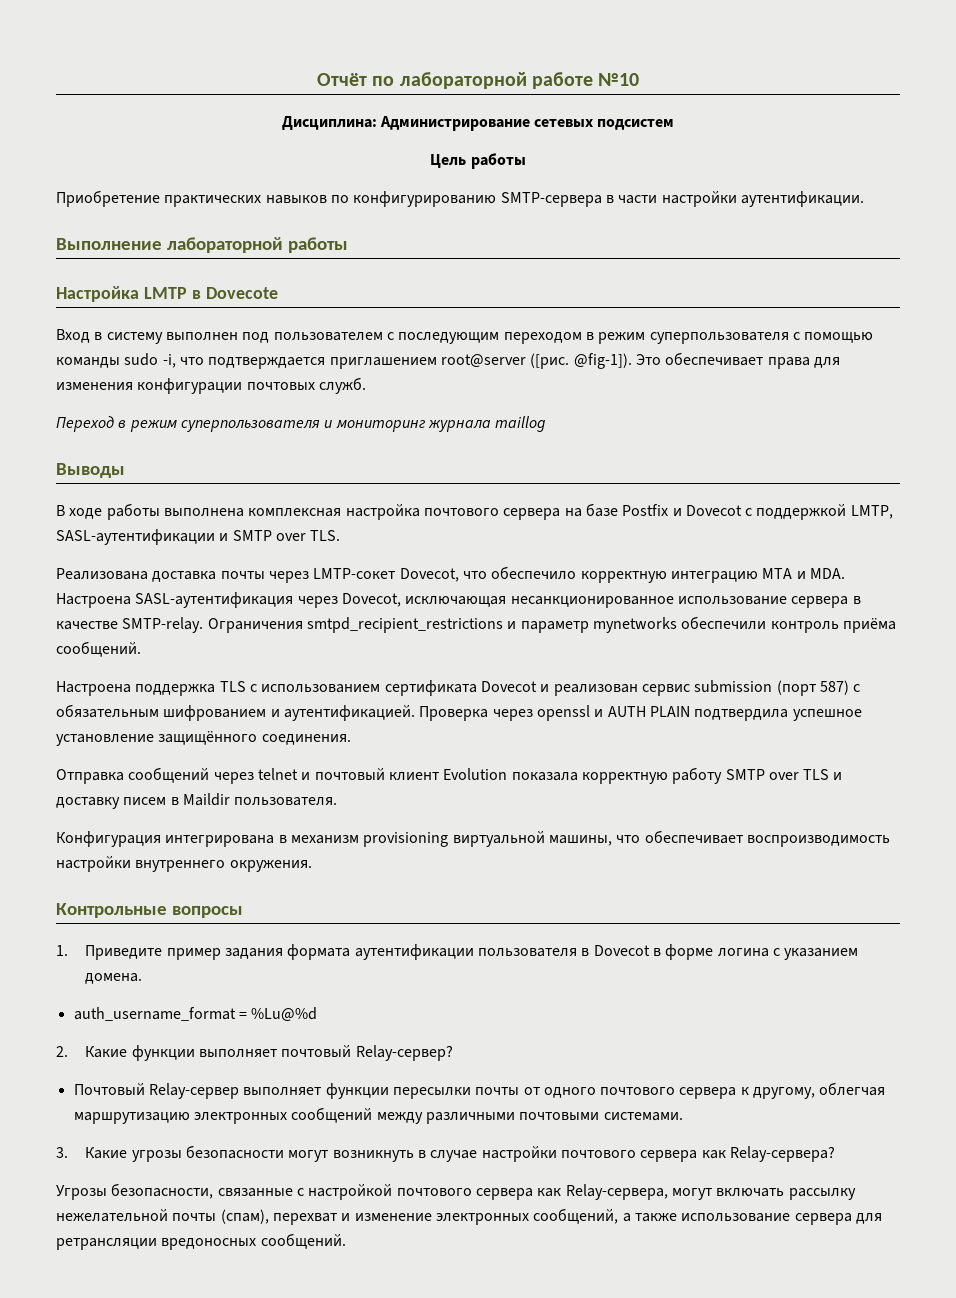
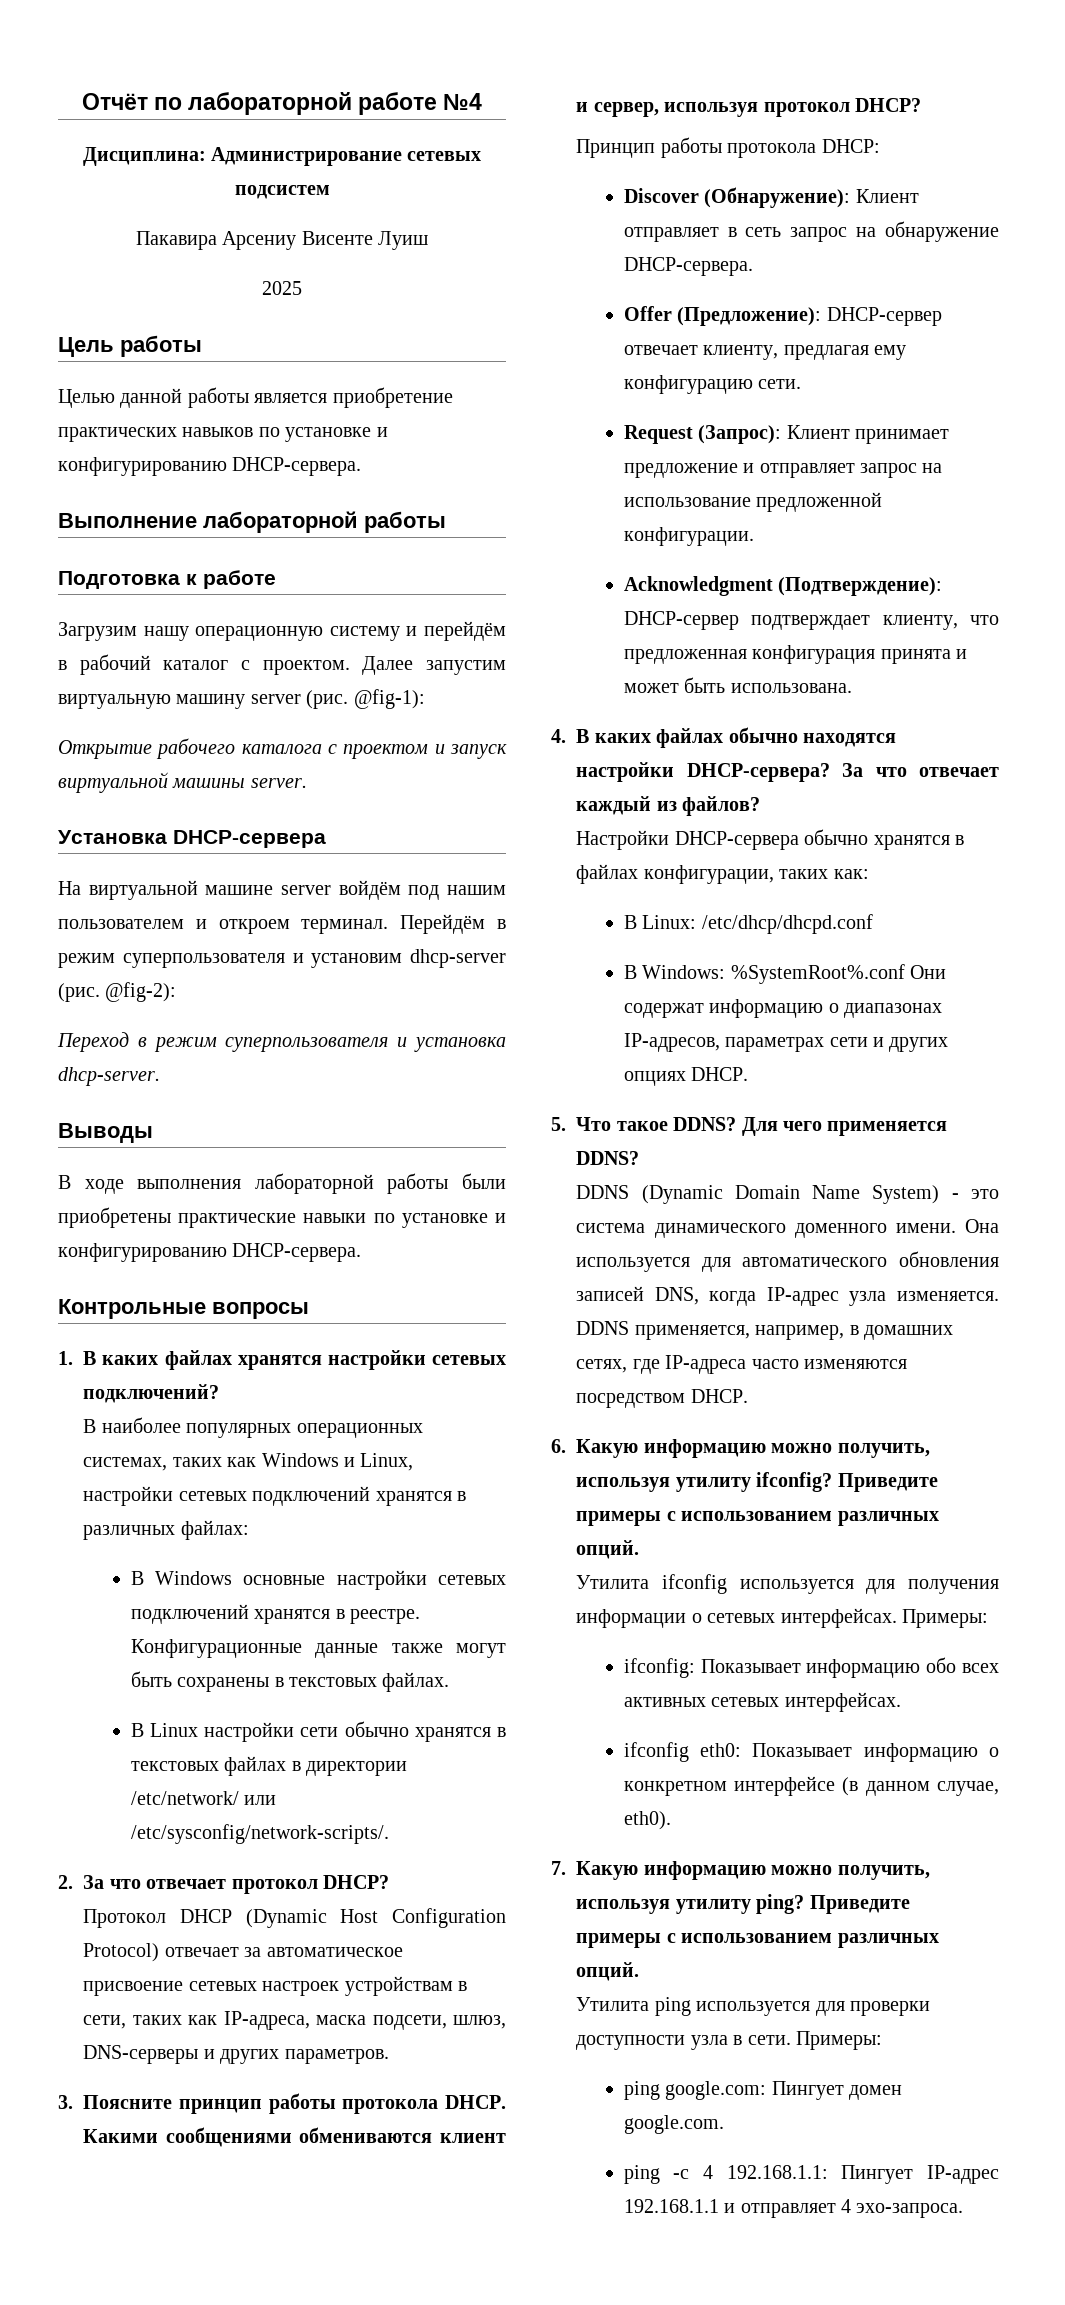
- Отчёт по лабораторной работе №10
+ Отчёт по лабораторной работе №4
+ Пакавира Арсениу Висенте Луиш
+ 2025
  Цель работы
- Приобретение практических навыков по конфигурированию SMTP-сервера в части настройки аутентификации.
+ Целью данной работы является приобретение практических навыков по установке и конфигурированию DHCP-сервера.
  Выполнение лабораторной работы
- Настройка LMTP в Dovecote
- Вход в систему выполнен под пользователем с последующим переходом в режим суперпользователя с помощью команды sudo -i, что подтверждается приглашением root@server ([рис. @fig-1]). Это обеспечивает права для изменения конфигурации почтовых служб.
+ Подготовка к работе
+ Загрузим нашу операционную систему и перейдём в рабочий каталог с проектом. Далее запустим виртуальную машину server (рис. @fig-1):
+ Открытие рабочего каталога с проектом и запуск виртуальной машины server.
+ Установка DHCP-сервера
+ На виртуальной машине server войдём под нашим пользователем и откроем терминал. Перейдём в режим суперпользователя и установим dhcp-server (рис. @fig-2):
- Переход в режим суперпользователя и мониторинг журнала maillog
+ Переход в режим суперпользователя и установка dhcp-server.
- В ходе работы выполнена комплексная настройка почтового сервера на базе Postfix и Dovecot с поддержкой LMTP, SASL-аутентификации и SMTP over TLS.
- Реализована доставка почты через LMTP-сокет Dovecot, что обеспечило корректную интеграцию MTA и MDA. Настроена SASL-аутентификация через Dovecot, исключающая несанкционированное использование сервера в качестве SMTP-relay. Ограничения smtpd_recipient_restrictions и параметр mynetworks обеспечили контроль приёма сообщений.
- Настроена поддержка TLS с использованием сертификата Dovecot и реализован сервис submission (порт 587) с обязательным шифрованием и аутентификацией. Проверка через openssl и AUTH PLAIN подтвердила успешное установление защищённого соединения.
- Отправка сообщений через telnet и почтовый клиент Evolution показала корректную работу SMTP over TLS и доставку писем в Maildir пользователя.
- Конфигурация интегрирована в механизм provisioning виртуальной машины, что обеспечивает воспроизводимость настройки внутреннего окружения.
+ В ходе выполнения лабораторной работы были приобретены практические навыки по установке и конфигурированию DHCP-сервера.
  Контрольные вопросы
- 1. Приведите пример задания формата аутентификации пользователя в Dovecot в форме логина с указанием домена.
- auth_username_format = %Lu@%d
- 2. Какие функции выполняет почтовый Relay-сервер?
- Почтовый Relay-сервер выполняет функции пересылки почты от одного почтового сервера к другому, облегчая маршрутизацию электронных сообщений между различными почтовыми системами.
- 3. Какие угрозы безопасности могут возникнуть в случае настройки почтового сервера как Relay-сервера?
- Угрозы безопасности, связанные с настройкой почтового сервера как Relay-сервера, могут включать рассылку нежелательной почты (спам), перехват и изменение электронных сообщений, а также использование сервера для ретрансляции вредоносных сообщений.
+ 1. В каких файлах хранятся настройки сетевых подключений?
+ В наиболее популярных операционных системах, таких как Windows и Linux, настройки сетевых подключений хранятся в различных файлах:
+ В Windows основные настройки сетевых подключений хранятся в реестре. Конфигурационные данные также могут быть сохранены в текстовых файлах.
+ В Linux настройки сети обычно хранятся в текстовых файлах в директории /etc/network/ или /etc/sysconfig/network-scripts/.
+ 2. За что отвечает протокол DHCP?
+ Протокол DHCP (Dynamic Host Configuration Protocol) отвечает за автоматическое присвоение сетевых настроек устройствам в сети, таких как IP-адреса, маска подсети, шлюз, DNS-серверы и других параметров.
+ 3. Поясните принцип работы протокола DHCP. Какими сообщениями обмениваются клиент и сервер, используя протокол DHCP?
+ Принцип работы протокола DHCP:
+ Discover (Обнаружение): Клиент отправляет в сеть запрос на обнаружение DHCP-сервера.
+ Offer (Предложение): DHCP-сервер отвечает клиенту, предлагая ему конфигурацию сети.
+ Request (Запрос): Клиент принимает предложение и отправляет запрос на использование предложенной конфигурации.
+ Acknowledgment (Подтверждение): DHCP-сервер подтверждает клиенту, что предложенная конфигурация принята и может быть использована.
+ 4. В каких файлах обычно находятся настройки DHCP-сервера? За что отвечает каждый из файлов?
+ Настройки DHCP-сервера обычно хранятся в файлах конфигурации, таких как:
+ В Linux: /etc/dhcp/dhcpd.conf
+ В Windows: %SystemRoot%.conf Они содержат информацию о диапазонах IP-адресов, параметрах сети и других опциях DHCP.
+ 5. Что такое DDNS? Для чего применяется DDNS?
+ DDNS (Dynamic Domain Name System) - это система динамического доменного имени. Она используется для автоматического обновления записей DNS, когда IP-адрес узла изменяется. DDNS применяется, например, в домашних сетях, где IP-адреса часто изменяются посредством DHCP.
+ 6. Какую информацию можно получить, используя утилиту ifconfig? Приведите примеры с использованием различных опций.
+ Утилита ifconfig используется для получения информации о сетевых интерфейсах. Примеры:
+ ifconfig: Показывает информацию обо всех активных сетевых интерфейсах.
+ ifconfig eth0: Показывает информацию о конкретном интерфейсе (в данном случае, eth0).
+ 7. Какую информацию можно получить, используя утилиту ping? Приведите примеры с использованием различных опций.
+ Утилита ping используется для проверки доступности узла в сети. Примеры:
+ ping google.com: Пингует домен google.com.
+ ping -c 4 192.168.1.1: Пингует IP-адрес 192.168.1.1 и отправляет 4 эхо-запроса.

